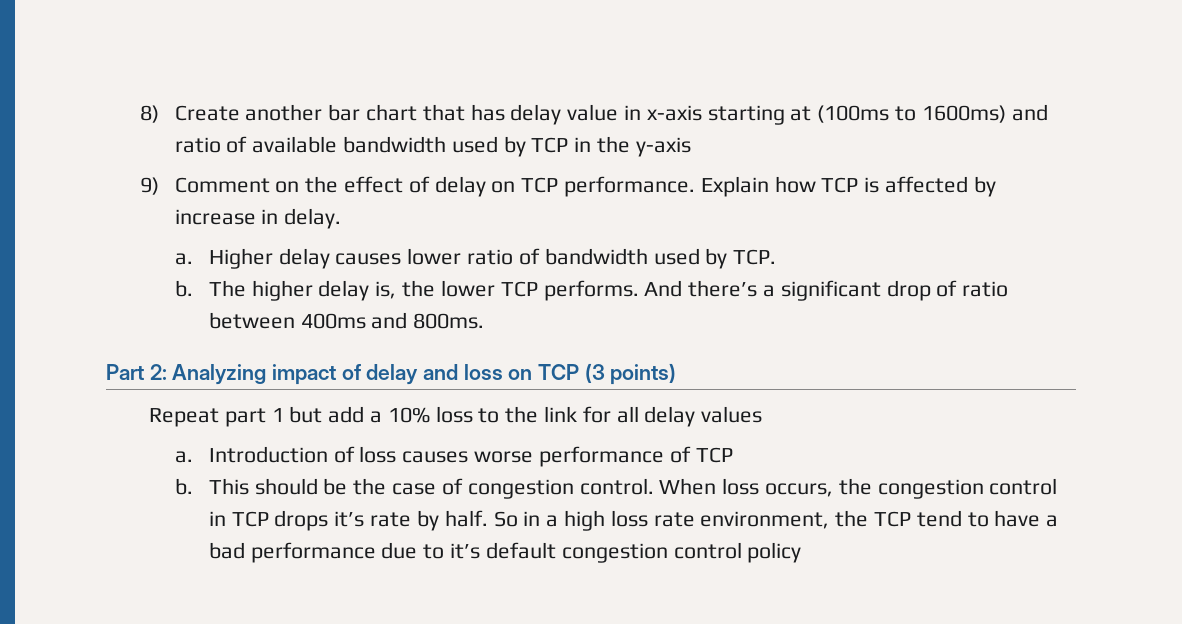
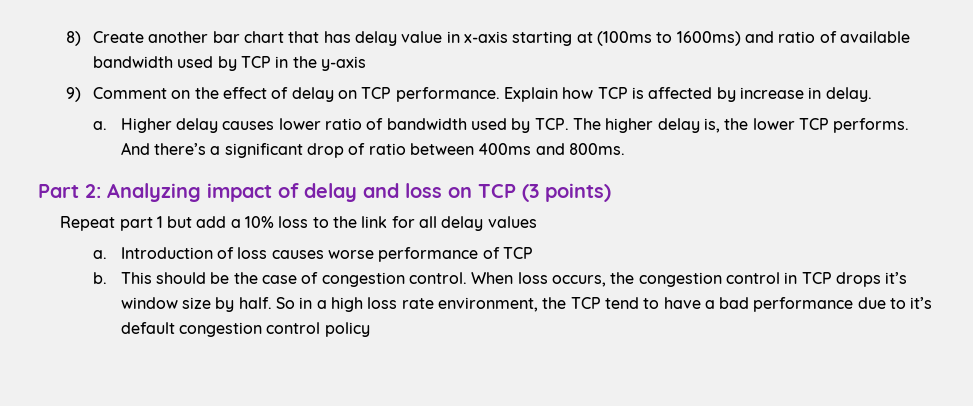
- Higher delay causes lower ratio of bandwidth used by TCP.
- b. The higher delay is, the lower TCP performs.
+ Higher delay causes lower ratio of bandwidth used by TCP. The higher delay is, the lower TCP performs.
- When loss occurs, the congestion control in TCP drops it’s rate by half.
+ When loss occurs, the congestion control in TCP drops it’s window size by half.

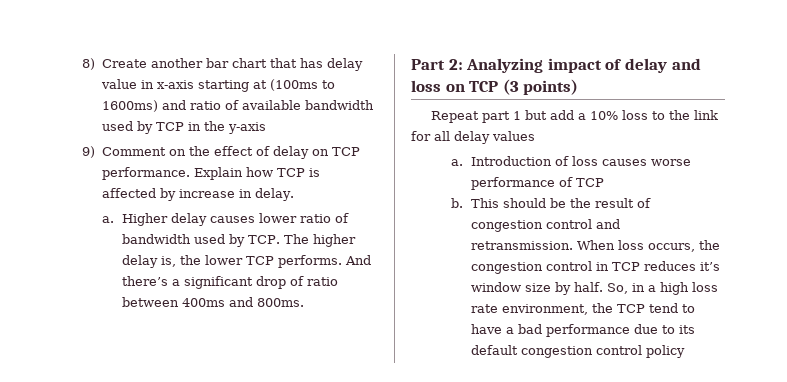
- This should be the case of congestion control.
+ This should be the result of congestion control and retransmission.
- When loss occurs, the congestion control in TCP drops it’s window size by half.
+ When loss occurs, the congestion control in TCP reduces it’s window size by half.
- So in a high loss rate environment, the TCP tend to have a bad performance due to it’s default congestion control policy
+ So, in a high loss rate environment, the TCP tend to have a bad performance due to its default congestion control policy

